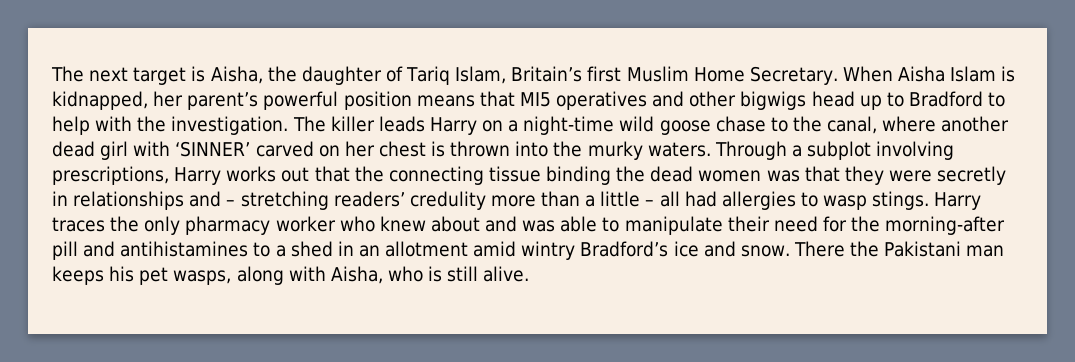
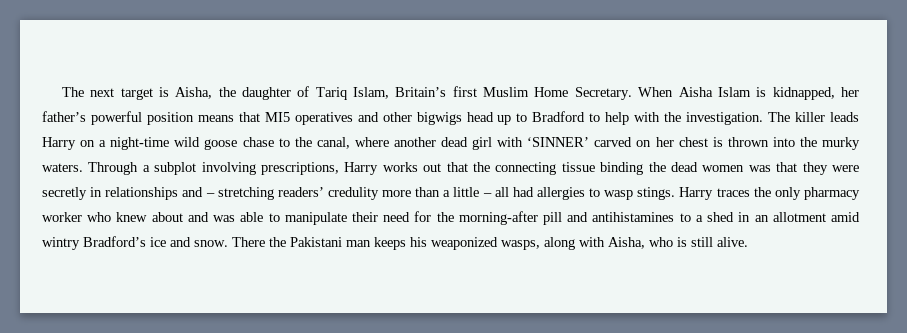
- When Aisha Islam is kidnapped, her parent’s powerful position means that MI5 operatives and other bigwigs head up to Bradford to help with the investigation.
+ When Aisha Islam is kidnapped, her father’s powerful position means that MI5 operatives and other bigwigs head up to Bradford to help with the investigation.
- There the Pakistani man keeps his pet wasps, along with Aisha, who is still alive.
+ There the Pakistani man keeps his weaponized wasps, along with Aisha, who is still alive.

